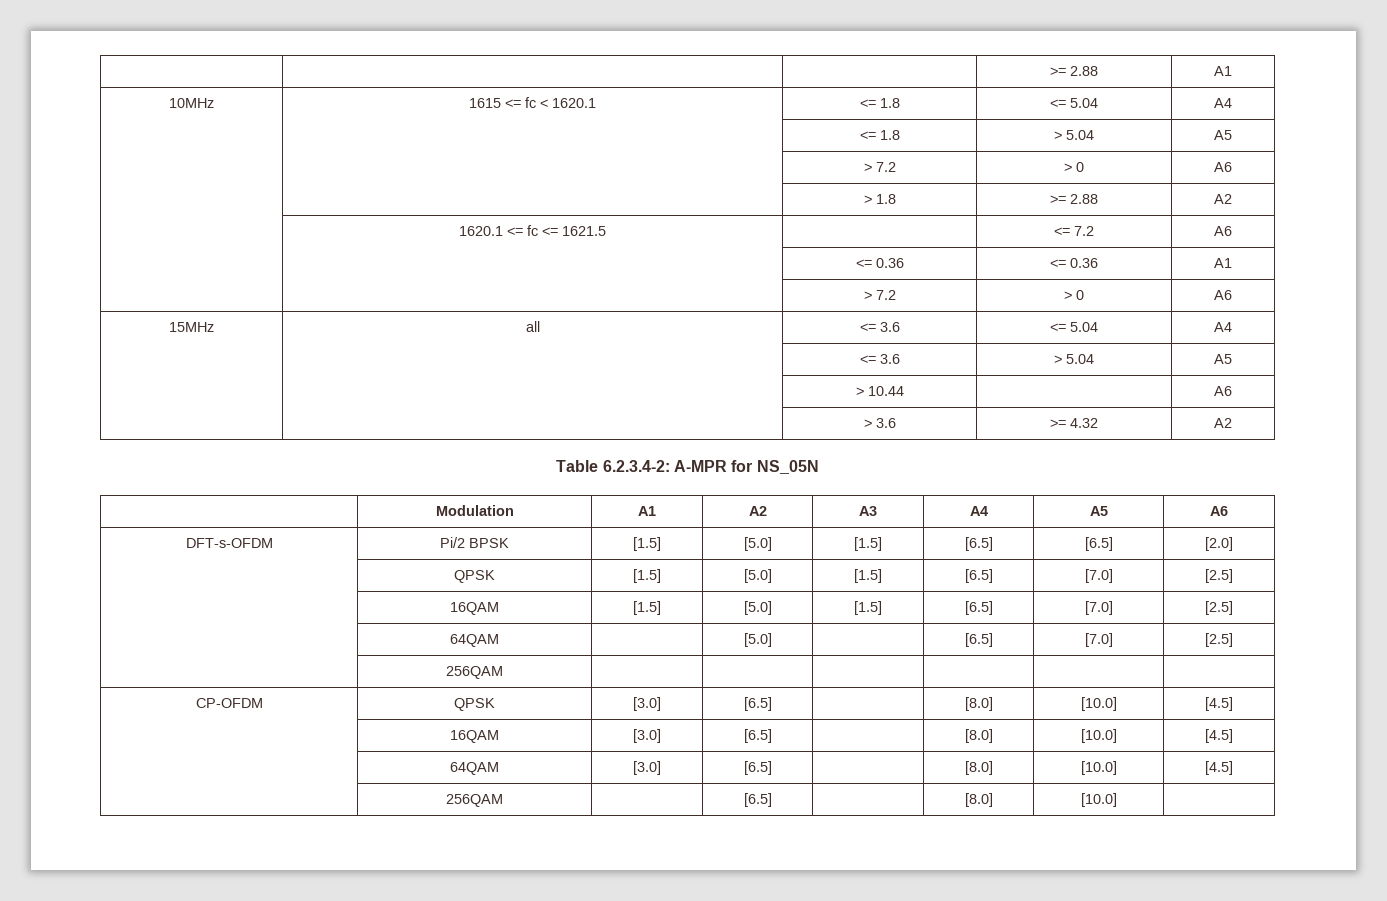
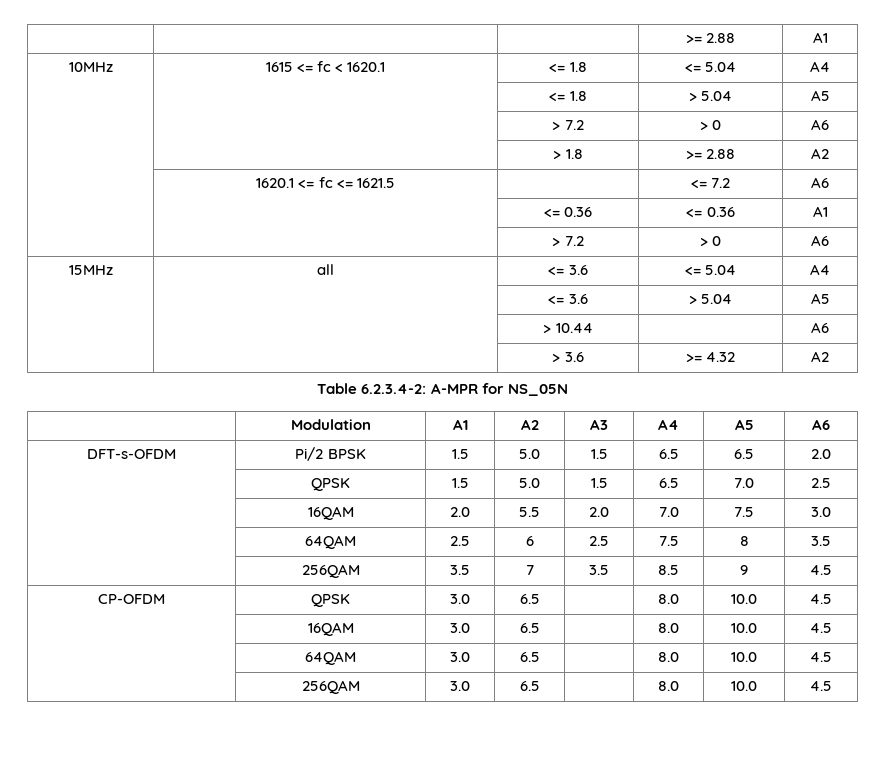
- DFT-s-OFDM | Pi/2 BPSK | [1.5] | [5.0] | [1.5] | [6.5] | [6.5] | [2.0]
- | QPSK | [1.5] | [5.0] | [1.5] | [6.5] | [7.0] | [2.5]
- | 16QAM | [1.5] | [5.0] | [1.5] | [6.5] | [7.0] | [2.5]
- | 64QAM | | [5.0] | | [6.5] | [7.0] | [2.5]
- | 256QAM | | | | | |
- CP-OFDM | QPSK | [3.0] | [6.5] | | [8.0] | [10.0] | [4.5]
- | 16QAM | [3.0] | [6.5] | | [8.0] | [10.0] | [4.5]
- | 64QAM | [3.0] | [6.5] | | [8.0] | [10.0] | [4.5]
- | 256QAM | | [6.5] | | [8.0] | [10.0] |
+ DFT-s-OFDM | Pi/2 BPSK | 1.5 | 5.0 | 1.5 | 6.5 | 6.5 | 2.0
+ | QPSK | 1.5 | 5.0 | 1.5 | 6.5 | 7.0 | 2.5
+ | 16QAM | 2.0 | 5.5 | 2.0 | 7.0 | 7.5 | 3.0
+ | 64QAM | 2.5 | 6 | 2.5 | 7.5 | 8 | 3.5
+ | 256QAM | 3.5 | 7 | 3.5 | 8.5 | 9 | 4.5
+ CP-OFDM | QPSK | 3.0 | 6.5 | | 8.0 | 10.0 | 4.5
+ | 16QAM | 3.0 | 6.5 | | 8.0 | 10.0 | 4.5
+ | 64QAM | 3.0 | 6.5 | | 8.0 | 10.0 | 4.5
+ | 256QAM | 3.0 | 6.5 | | 8.0 | 10.0 | 4.5

